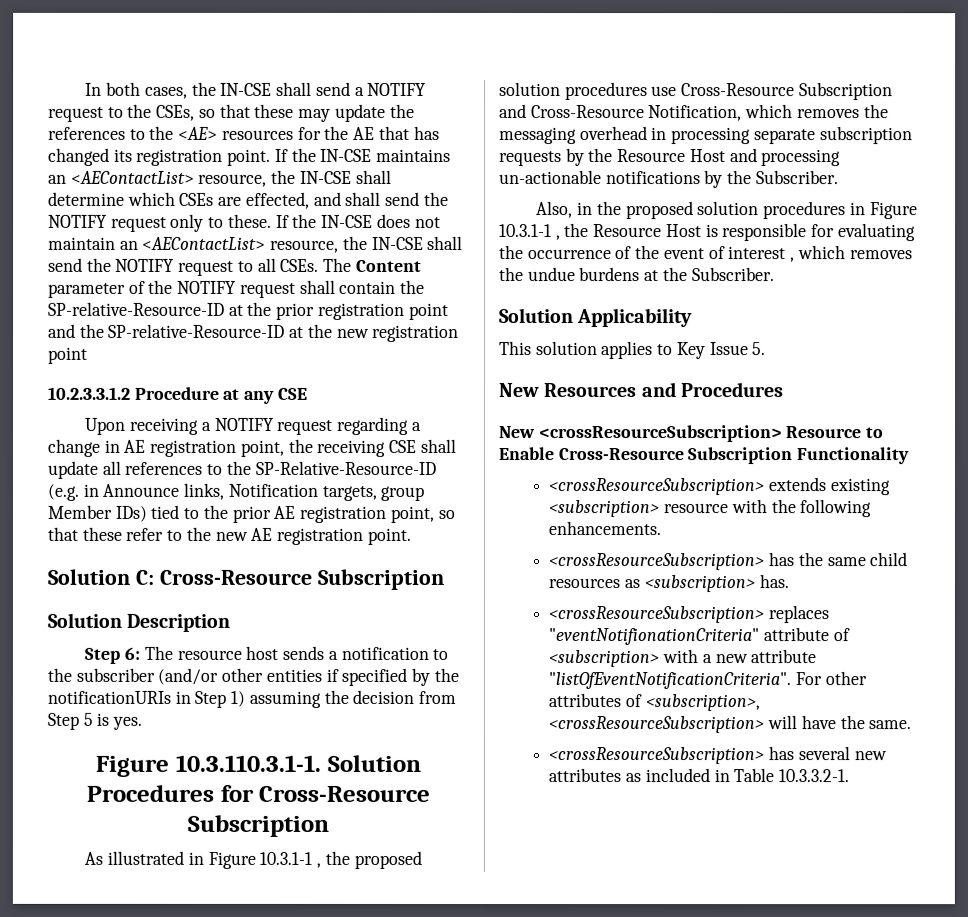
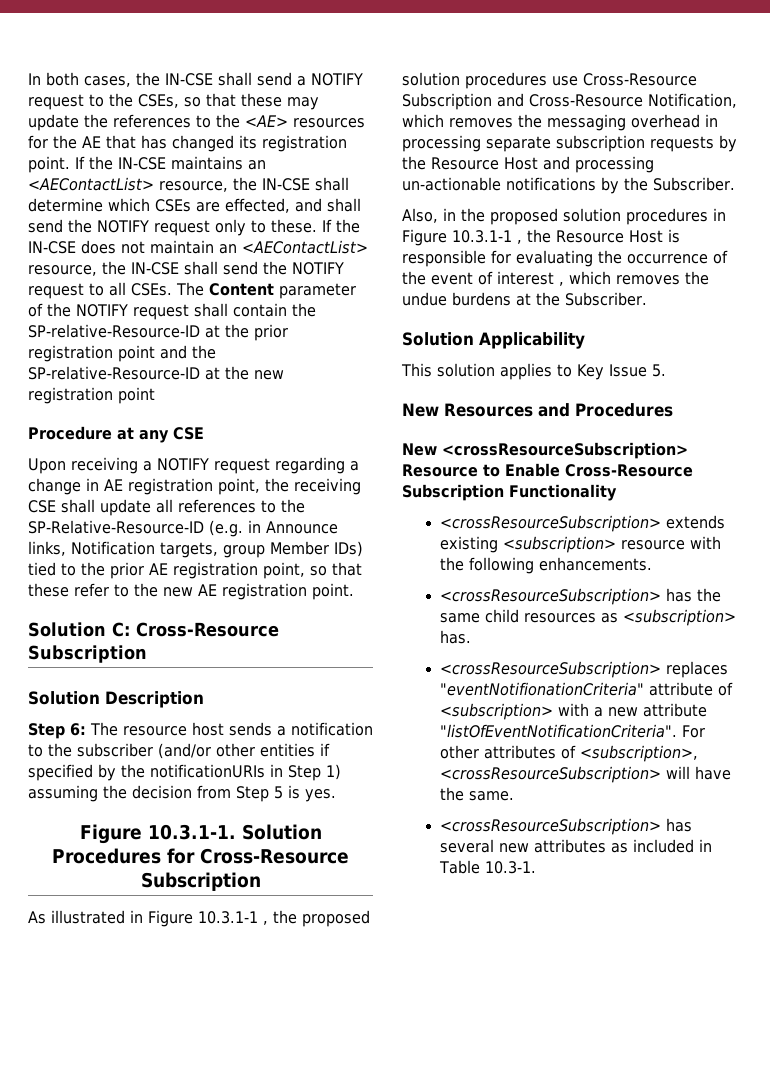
- 10.2.3.3.1.2 Procedure at any CSE
+ Procedure at any CSE
- Figure 10.3.110.3.1-1. Solution Procedures for Cross-Resource Subscription
+ Figure 10.3.1-1. Solution Procedures for Cross-Resource Subscription
- <crossResourceSubscription> has several new attributes as included in Table 10.3.3.2-1.
+ <crossResourceSubscription> has several new attributes as included in Table 10.3-1.

